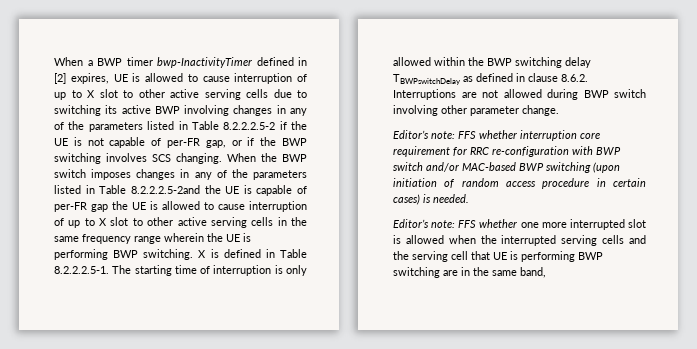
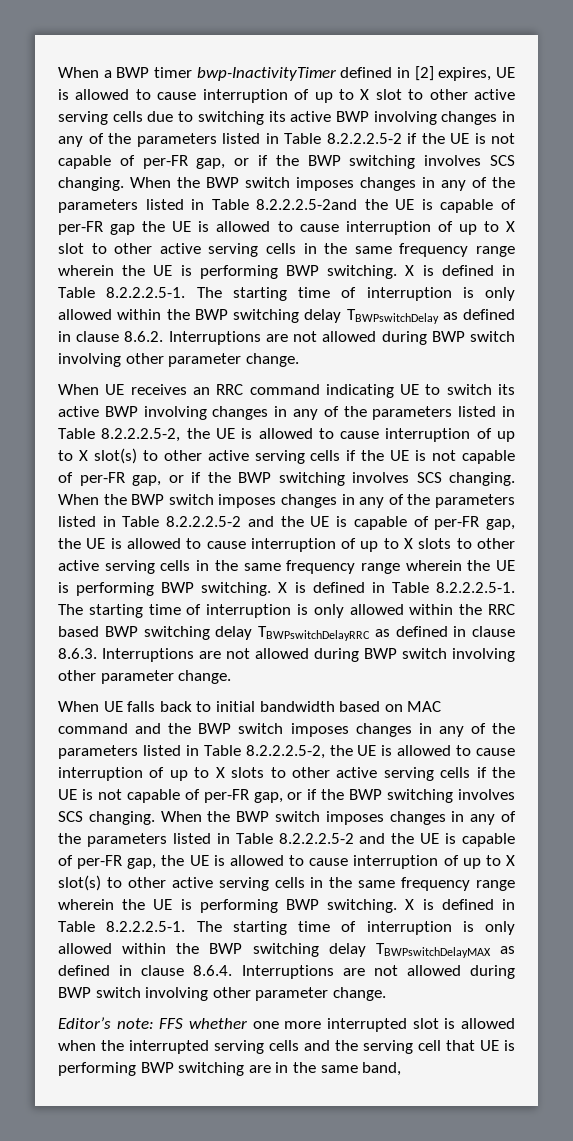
- Editor’s note: FFS whether interruption core requirement for RRC re-configuration with BWP switch and/or MAC-based BWP switching (upon initiation of random access procedure in certain cases) is needed.
+ When UE receives an RRC command indicating UE to switch its active BWP involving changes in any of the parameters listed in Table 8.2.2.2.5-2, the UE is allowed to cause interruption of up to X slot(s) to other active serving cells if the UE is not capable of per-FR gap, or if the BWP switching involves SCS changing. When the BWP switch imposes changes in any of the parameters listed in Table 8.2.2.2.5-2 and the UE is capable of per-FR gap, the UE is allowed to cause interruption of up to X slots to other active serving cells in the same frequency range wherein the UE is performing BWP switching. X is defined in Table 8.2.2.2.5-1. The starting time of interruption is only allowed within the RRC based BWP switching delay TBWPswitchDelayRRC as defined in clause 8.6.3. Interruptions are not allowed during BWP switch involving other parameter change.
+ When UE falls back to initial bandwidth based on MAC command and the BWP switch imposes changes in any of the parameters listed in Table 8.2.2.2.5-2, the UE is allowed to cause interruption of up to X slots to other active serving cells if the UE is not capable of per-FR gap, or if the BWP switching involves SCS changing. When the BWP switch imposes changes in any of the parameters listed in Table 8.2.2.2.5-2 and the UE is capable of per-FR gap, the UE is allowed to cause interruption of up to X slot(s) to other active serving cells in the same frequency range wherein the UE is performing BWP switching. X is defined in Table 8.2.2.2.5-1. The starting time of interruption is only allowed within the BWP switching delay TBWPswitchDelayMAX as defined in clause 8.6.4. Interruptions are not allowed during BWP switch involving other parameter change.

